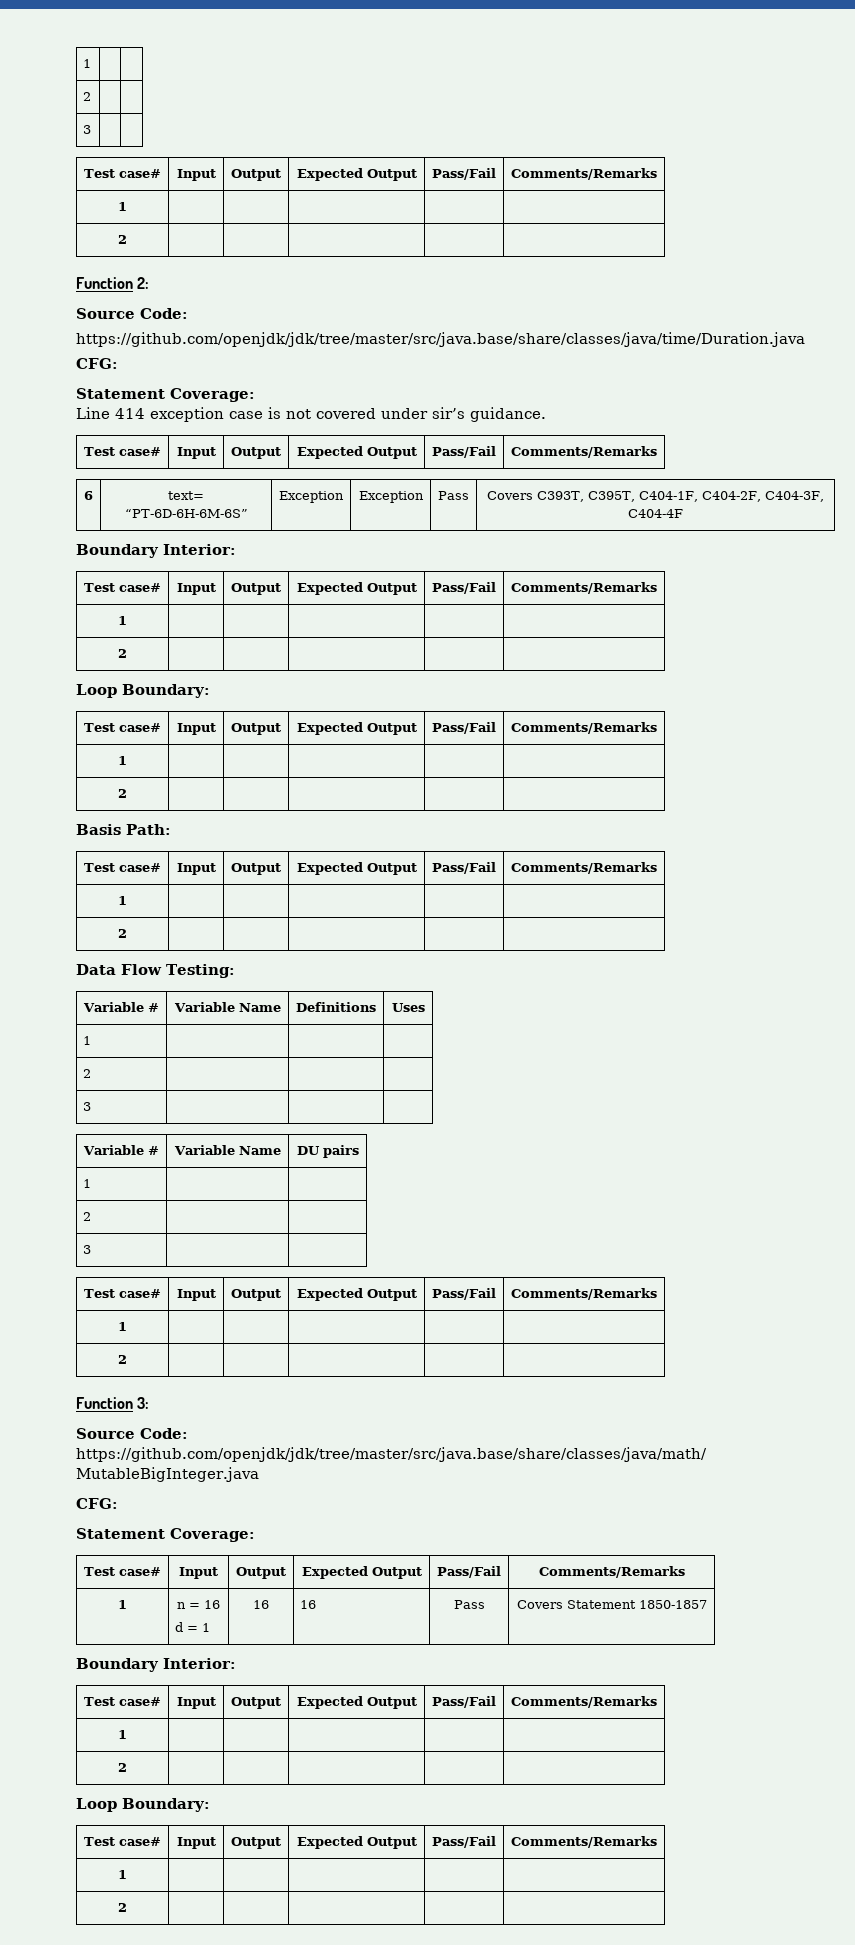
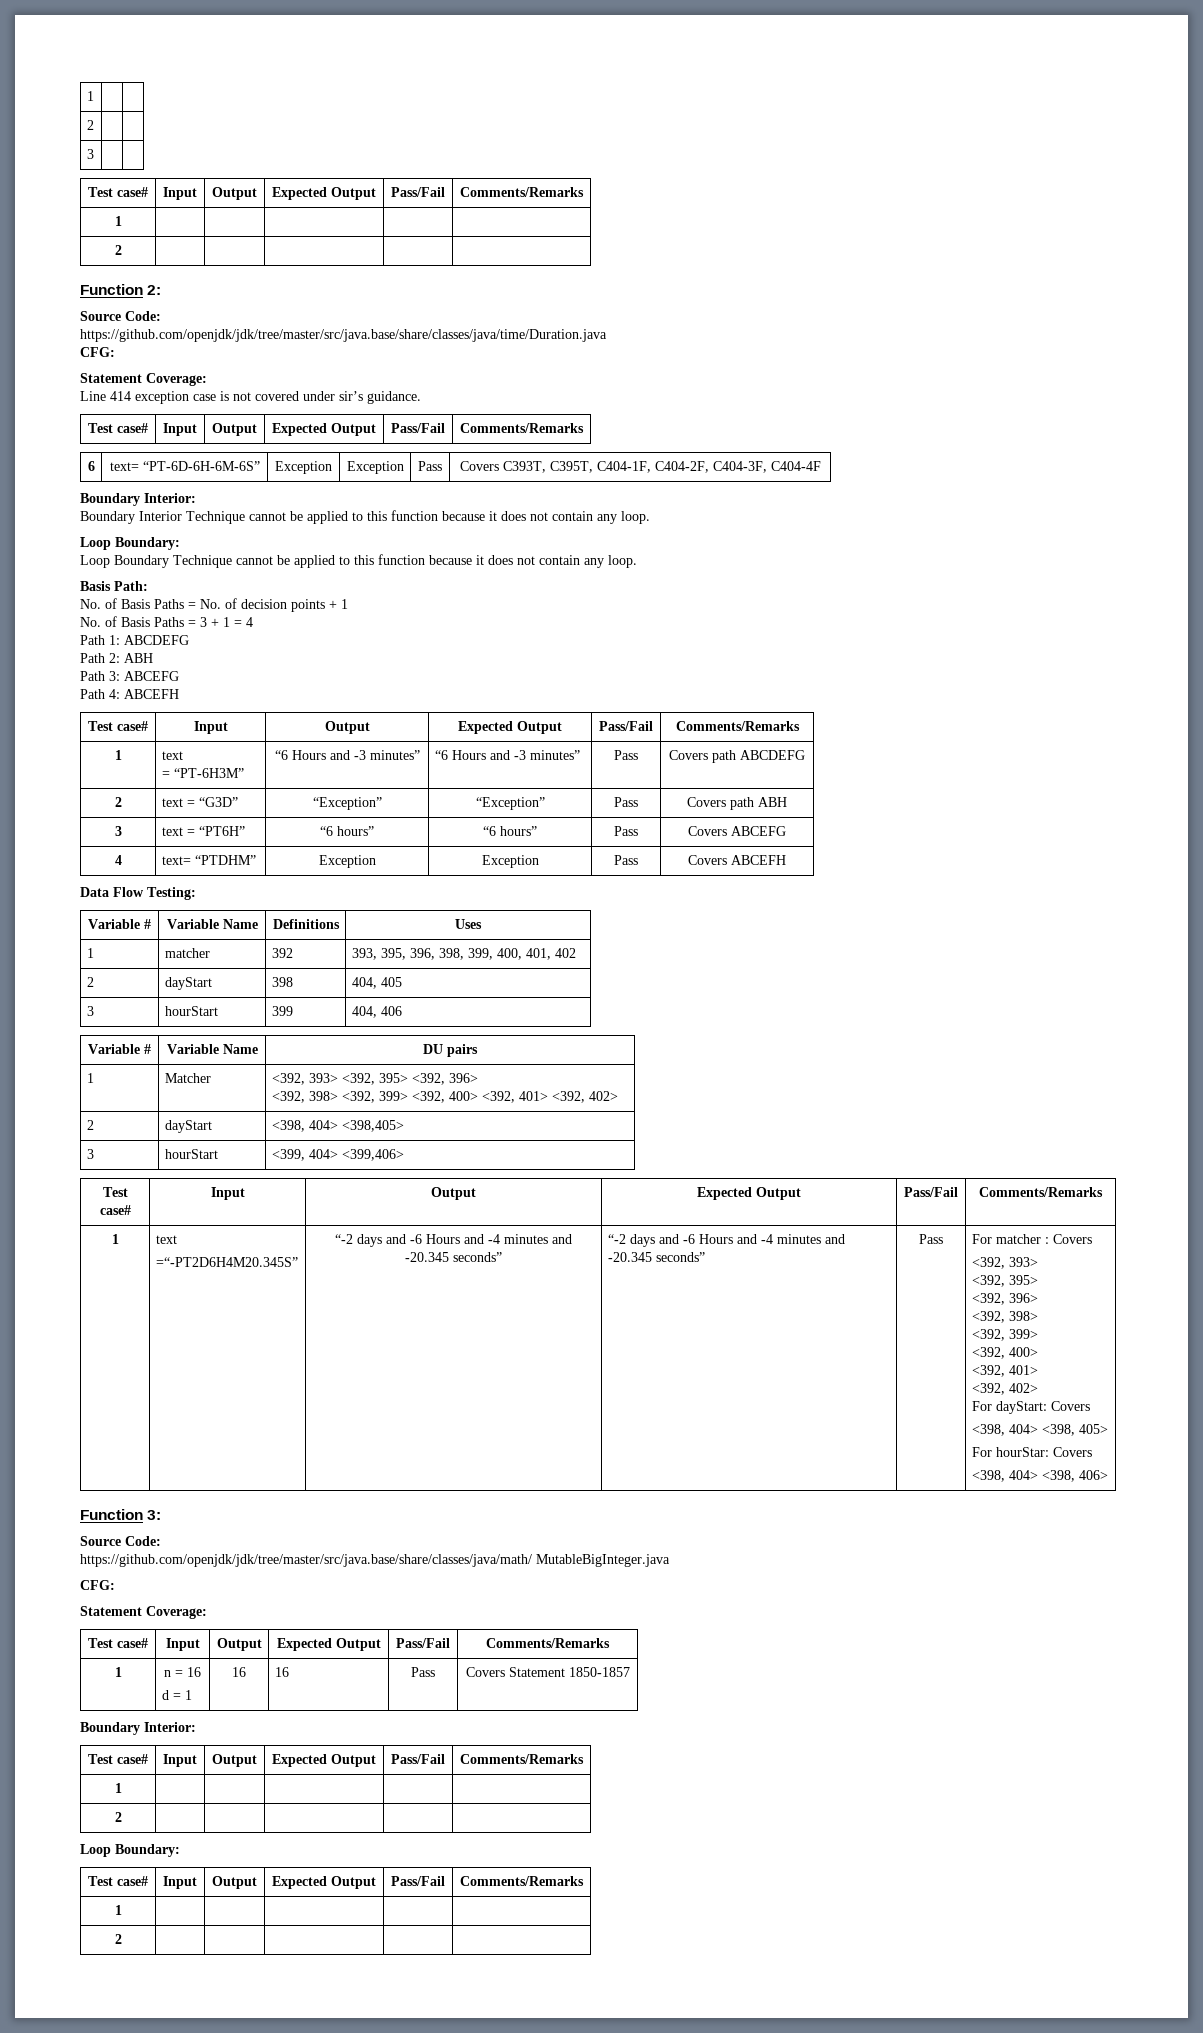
  6 | text= “PT-6D-6H-6M-6S” | Exception | Exception | Pass | Covers C393T, C395T, C404-1F, C404-2F, C404-3F, C404-4F
  Boundary Interior:
+ Boundary Interior Technique cannot be applied to this function because it does not contain any loop.
+ Loop Boundary:
+ Loop Boundary Technique cannot be applied to this function because it does not contain any loop.
+ Basis Path:
+ No. of Basis Paths = No. of decision points + 1
+ No. of Basis Paths = 3 + 1 = 4
+ Path 1: ABCDEFG
+ Path 2: ABH
+ Path 3: ABCEFG
+ Path 4: ABCEFH
  Test case# | Input | Output | Expected Output | Pass/Fail | Comments/Remarks
- 1 | | | | |
- 2 | | | | |
- Loop Boundary:
- Test case# | Input | Output | Expected Output | Pass/Fail | Comments/Remarks
- 1 | | | | |
- 2 | | | | |
- Basis Path:
- Test case# | Input | Output | Expected Output | Pass/Fail | Comments/Remarks
- 1 | | | | |
- 2 | | | | |
+ 1 | text
+ = “PT-6H3M” | “6 Hours and -3 minutes” | “6 Hours and -3 minutes” | Pass | Covers path ABCDEFG
+ 2 | text = “G3D” | “Exception” | “Exception” | Pass | Covers path ABH
+ 3 | text = “PT6H” | “6 hours” | “6 hours” | Pass | Covers ABCEFG
+ 4 | text= “PTDHM” | Exception | Exception | Pass | Covers ABCEFH
  Data Flow Testing:
  Variable # | Variable Name | Definitions | Uses
- 1 | | |
- 2 | | |
- 3 | | |
+ 1 | matcher | 392 | 393, 395, 396, 398, 399, 400, 401, 402
+ 2 | dayStart | 398 | 404, 405
+ 3 | hourStart | 399 | 404, 406
  Variable # | Variable Name | DU pairs
- 1 | |
- 2 | |
- 3 | |
+ 1 | Matcher | <392, 393> <392, 395> <392, 396>
+ <392, 398> <392, 399> <392, 400> <392, 401> <392, 402>
+ 2 | dayStart | <398, 404> <398,405>
+ 3 | hourStart | <399, 404> <399,406>
  Test case# | Input | Output | Expected Output | Pass/Fail | Comments/Remarks
- 1 | | | | |
- 2 | | | | |
+ 1 | text
+ =“-PT2D6H4M20.345S” | “-2 days and -6 Hours and -4 minutes and -20.345 seconds” | “-2 days and -6 Hours and -4 minutes and -20.345 seconds” | Pass | For matcher : Covers
+ <392, 393>
+ <392, 395>
+ <392, 396>
+ <392, 398>
+ <392, 399>
+ <392, 400>
+ <392, 401>
+ <392, 402>
+ For dayStart: Covers
+ <398, 404> <398, 405>
+ For hourStar: Covers
+ <398, 404> <398, 406>

